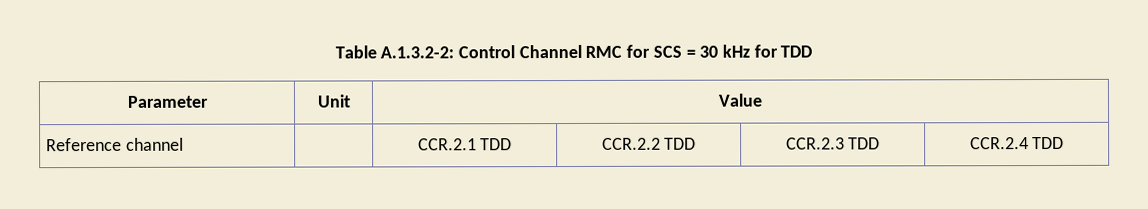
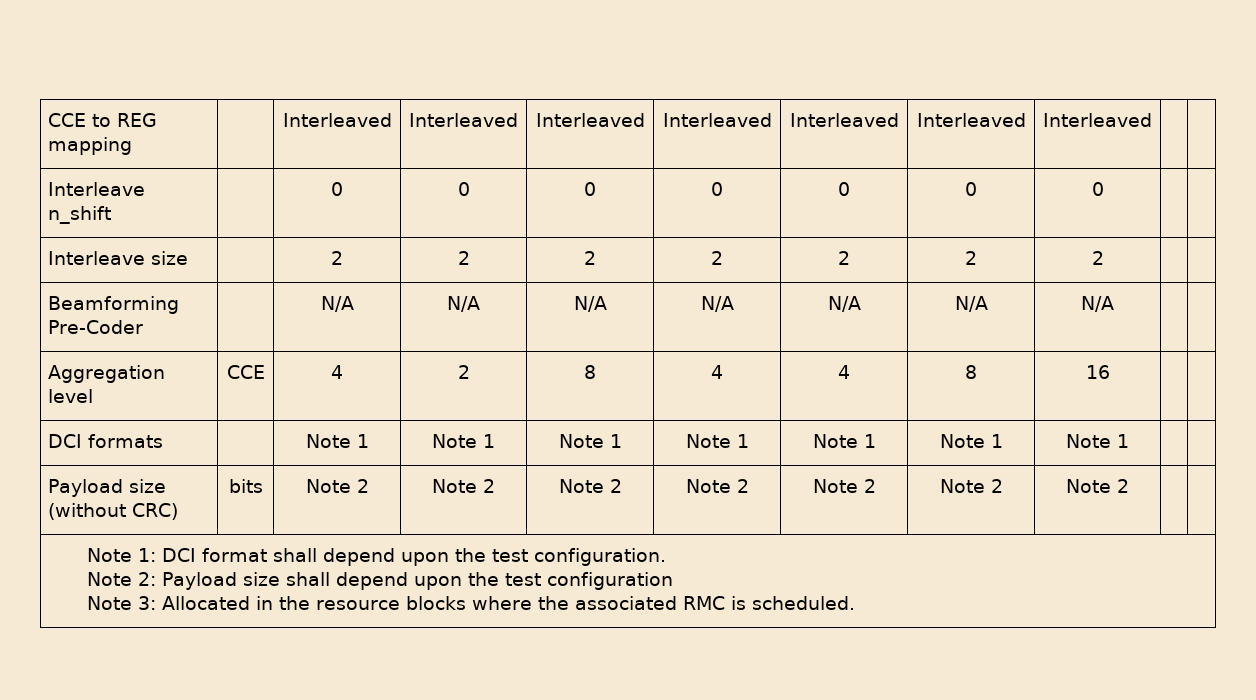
- Table A.1.3.2-2: Control Channel RMC for SCS = 30 kHz for TDD
- Parameter | Unit | Value
- Reference channel | | CCR.2.1 TDD | CCR.2.2 TDD | CCR.2.3 TDD | CCR.2.4 TDD
+ CCE to REG mapping | | Interleaved | Interleaved | Interleaved | Interleaved | Interleaved | Interleaved | Interleaved | |
+ Interleave n_shift | | 0 | 0 | 0 | 0 | 0 | 0 | 0 | |
+ Interleave size | | 2 | 2 | 2 | 2 | 2 | 2 | 2 | |
+ Beamforming Pre-Coder | | N/A | N/A | N/A | N/A | N/A | N/A | N/A | |
+ Aggregation level | CCE | 4 | 2 | 8 | 4 | 4 | 8 | 16 | |
+ DCI formats | | Note 1 | Note 1 | Note 1 | Note 1 | Note 1 | Note 1 | Note 1 | |
+ Payload size (without CRC) | bits | Note 2 | Note 2 | Note 2 | Note 2 | Note 2 | Note 2 | Note 2 | |
+ Note 1: DCI format shall depend upon the test configuration.
+ Note 2: Payload size shall depend upon the test configuration
+ Note 3: Allocated in the resource blocks where the associated RMC is scheduled.

